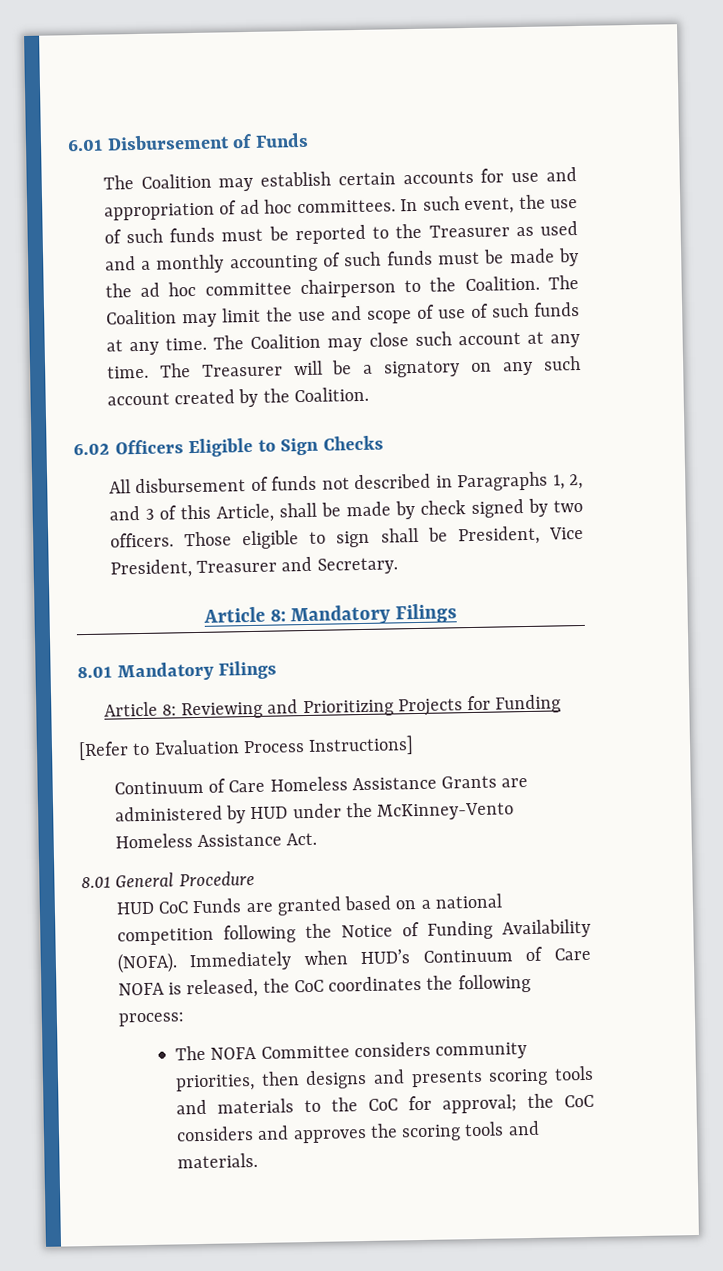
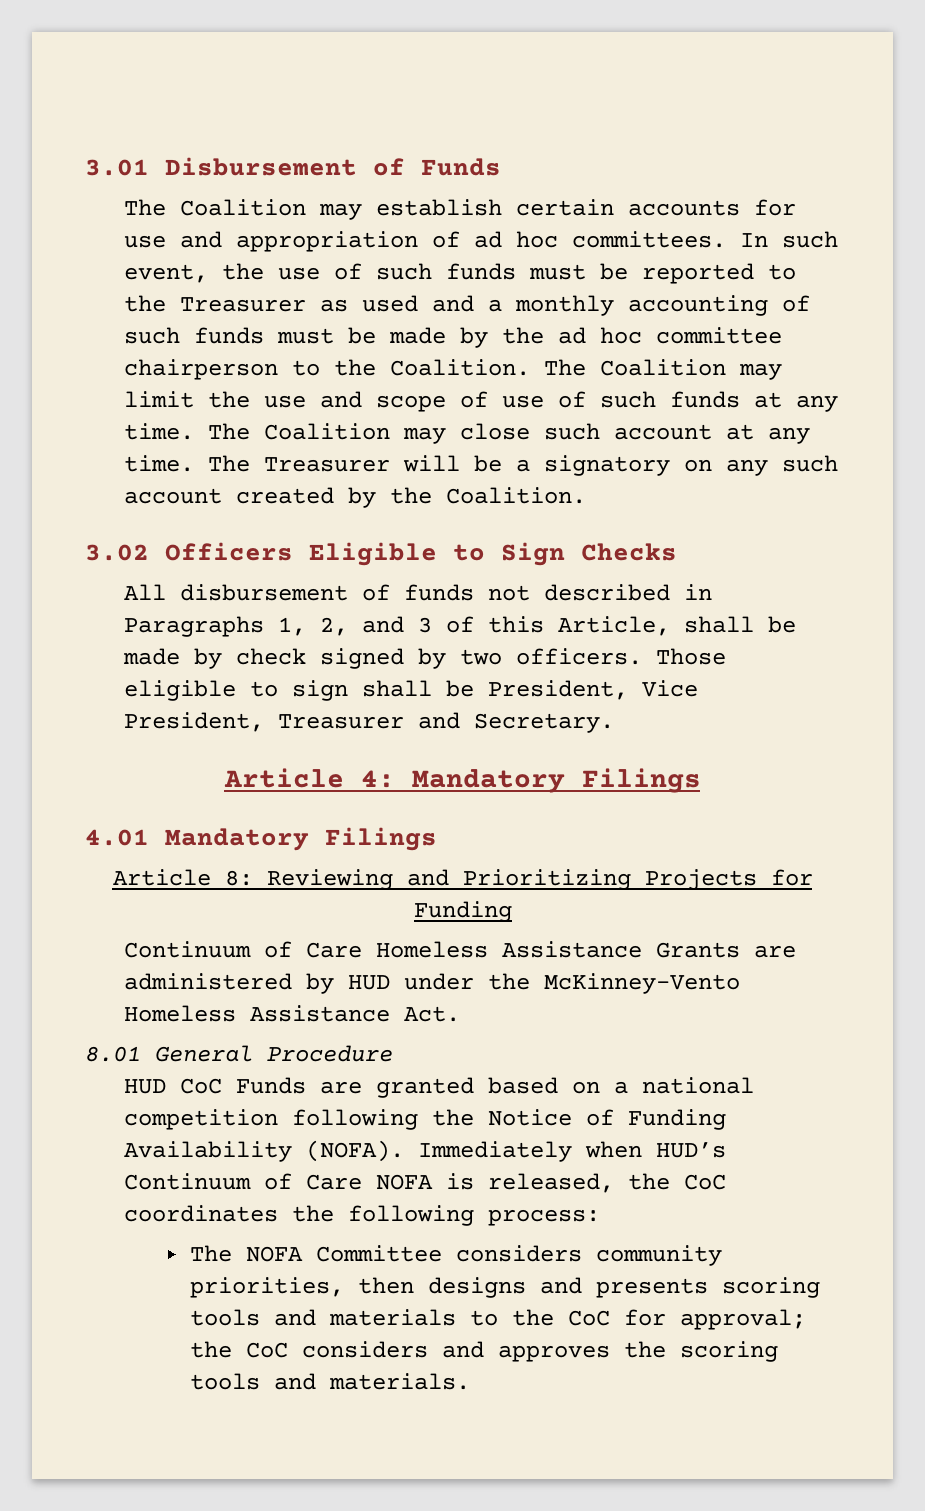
- 6.01 Disbursement of Funds
+ 3.01 Disbursement of Funds
- 6.02 Officers Eligible to Sign Checks
+ 3.02 Officers Eligible to Sign Checks
- Article 8: Mandatory Filings
- 8.01 Mandatory Filings
+ Article 4: Mandatory Filings
+ 4.01 Mandatory Filings
- [Refer to Evaluation Process Instructions]

